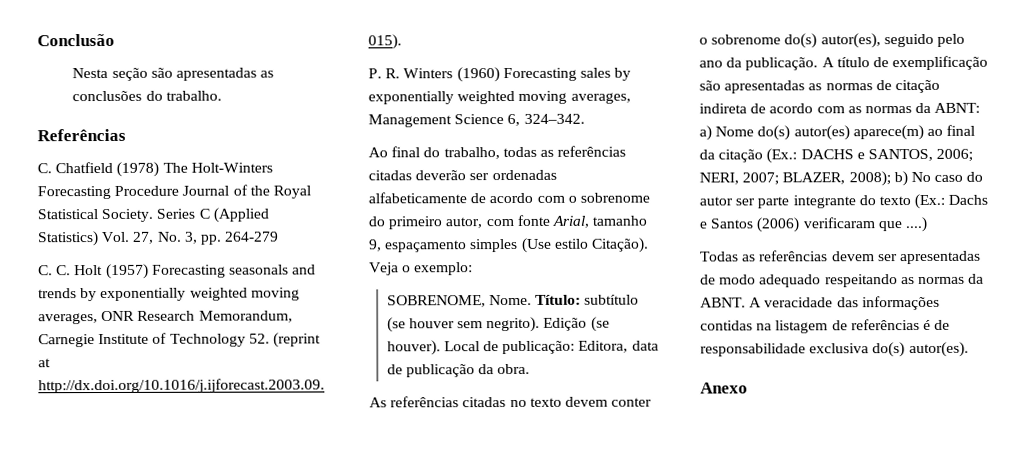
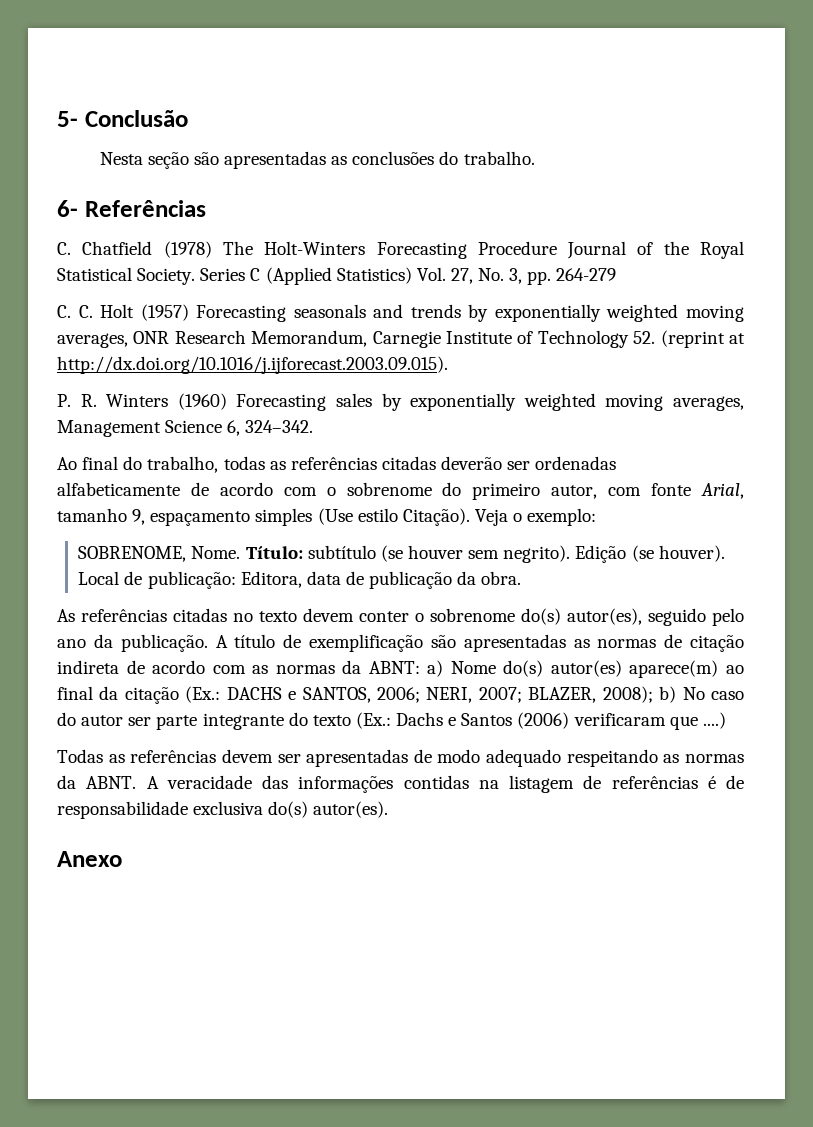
- Conclusão
+ 5- Conclusão
- Referências
+ 6- Referências

